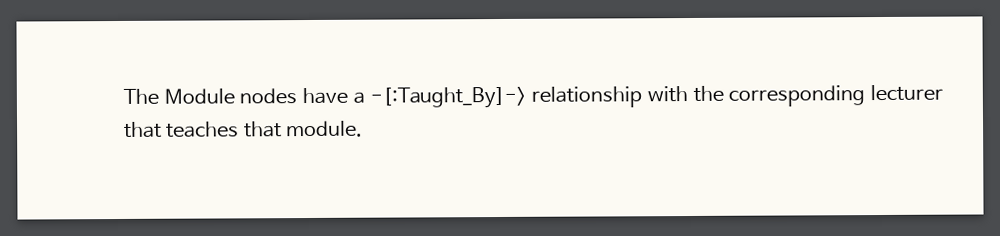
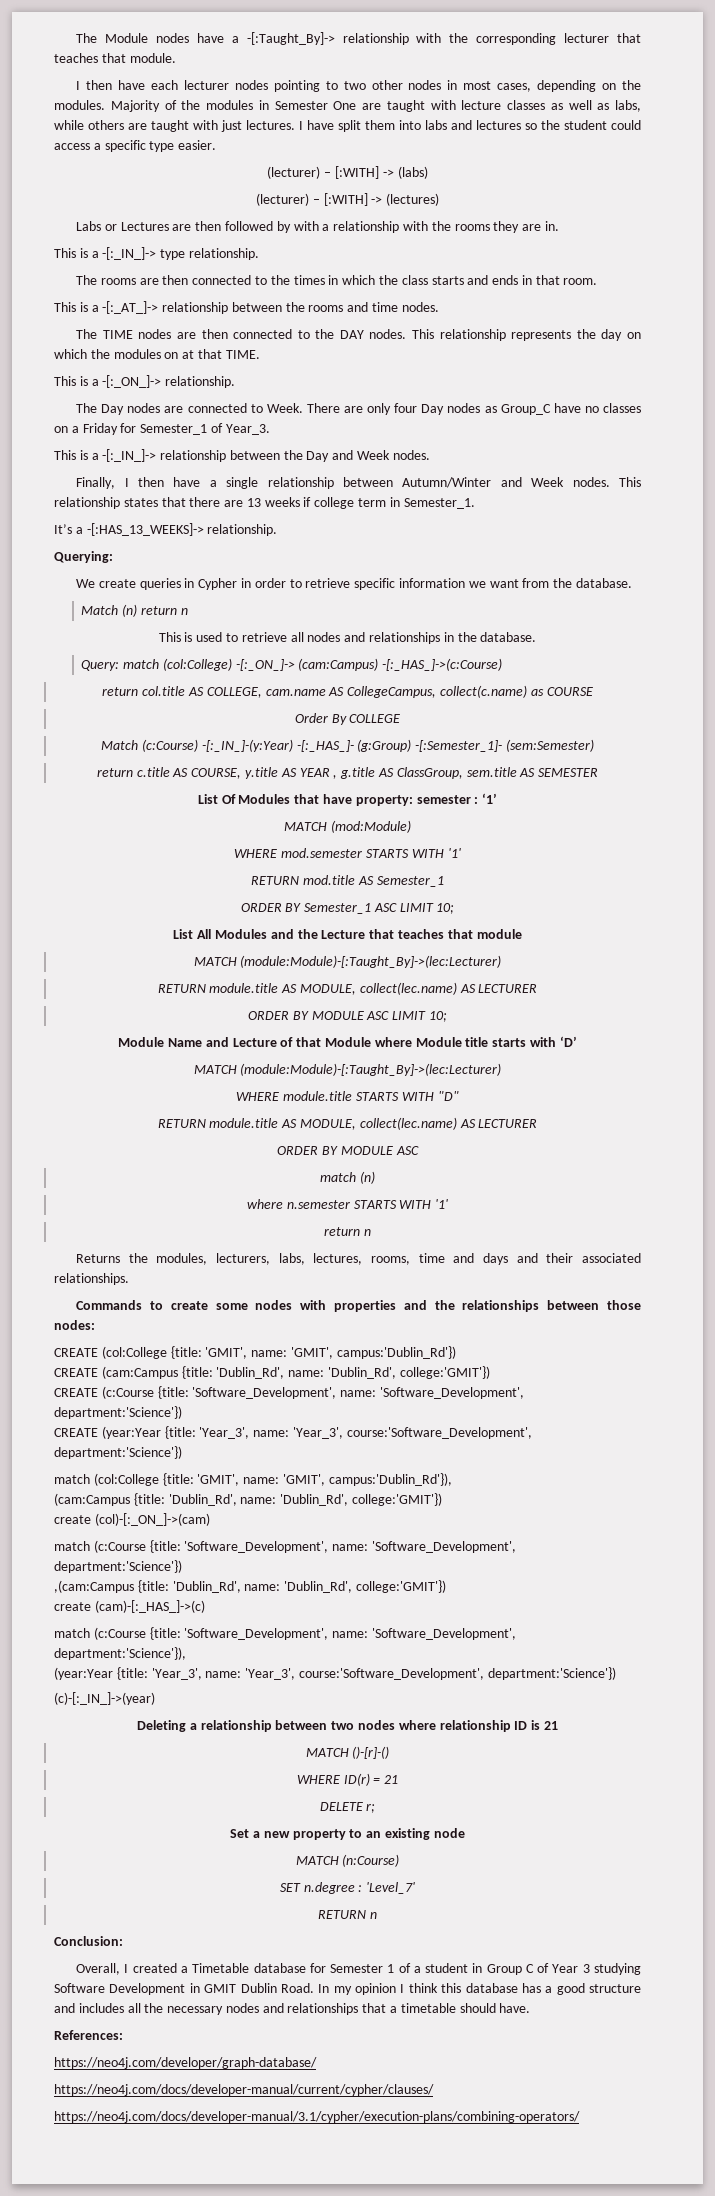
+ I then have each lecturer nodes pointing to two other nodes in most cases, depending on the modules. Majority of the modules in Semester One are taught with lecture classes as well as labs, while others are taught with just lectures. I have split them into labs and lectures so the student could access a specific type easier.
+ (lecturer) – [:WITH] -> (labs)
+ (lecturer) – [:WITH] -> (lectures)
+ Labs or Lectures are then followed by with a relationship with the rooms they are in.
+ This is a -[:_IN_]-> type relationship.
+ The rooms are then connected to the times in which the class starts and ends in that room.
+ This is a -[:_AT_]-> relationship between the rooms and time nodes.
+ The TIME nodes are then connected to the DAY nodes. This relationship represents the day on which the modules on at that TIME.
+ This is a -[:_ON_]-> relationship.
+ The Day nodes are connected to Week. There are only four Day nodes as Group_C have no classes on a Friday for Semester_1 of Year_3.
+ This is a -[:_IN_]-> relationship between the Day and Week nodes.
+ Finally, I then have a single relationship between Autumn/Winter and Week nodes. This relationship states that there are 13 weeks if college term in Semester_1.
+ It’s a -[:HAS_13_WEEKS]-> relationship.
+ Querying:
+ We create queries in Cypher in order to retrieve specific information we want from the database.
+ Match (n) return n
+ This is used to retrieve all nodes and relationships in the database.
+ Query: match (col:College) -[:_ON_]-> (cam:Campus) -[:_HAS_]->(c:Course)
+ return col.title AS COLLEGE, cam.name AS CollegeCampus, collect(c.name) as COURSE
+ Order By COLLEGE
+ Match (c:Course) -[:_IN_]-(y:Year) -[:_HAS_]- (g:Group) -[:Semester_1]- (sem:Semester)
+ return c.title AS COURSE, y.title AS YEAR , g.title AS ClassGroup, sem.title AS SEMESTER
+ List Of Modules that have property: semester : ‘1’
+ MATCH (mod:Module)
+ WHERE mod.semester STARTS WITH '1'
+ RETURN mod.title AS Semester_1
+ ORDER BY Semester_1 ASC LIMIT 10;
+ List All Modules and the Lecture that teaches that module
+ MATCH (module:Module)-[:Taught_By]->(lec:Lecturer)
+ RETURN module.title AS MODULE, collect(lec.name) AS LECTURER
+ ORDER BY MODULE ASC LIMIT 10;
+ Module Name and Lecture of that Module where Module title starts with ‘D’
+ MATCH (module:Module)-[:Taught_By]->(lec:Lecturer)
+ WHERE module.title STARTS WITH "D"
+ RETURN module.title AS MODULE, collect(lec.name) AS LECTURER
+ ORDER BY MODULE ASC
+ match (n)
+ where n.semester STARTS WITH '1'
+ return n
+ Returns the modules, lecturers, labs, lectures, rooms, time and days and their associated relationships.
+ Commands to create some nodes with properties and the relationships between those nodes:
+ CREATE (col:College {title: 'GMIT', name: 'GMIT', campus:'Dublin_Rd'})
+ CREATE (cam:Campus {title: 'Dublin_Rd', name: 'Dublin_Rd', college:'GMIT'})
+ CREATE (c:Course {title: 'Software_Development', name: 'Software_Development', department:'Science'})
+ CREATE (year:Year {title: 'Year_3', name: 'Year_3', course:'Software_Development', department:'Science'})
+ match (col:College {title: 'GMIT', name: 'GMIT', campus:'Dublin_Rd'}),
+ (cam:Campus {title: 'Dublin_Rd', name: 'Dublin_Rd', college:'GMIT'})
+ create (col)-[:_ON_]->(cam)
+ match (c:Course {title: 'Software_Development', name: 'Software_Development', department:'Science'})
+ ,(cam:Campus {title: 'Dublin_Rd', name: 'Dublin_Rd', college:'GMIT'})
+ create (cam)-[:_HAS_]->(c)
+ match (c:Course {title: 'Software_Development', name: 'Software_Development', department:'Science'}),
+ (year:Year {title: 'Year_3', name: 'Year_3', course:'Software_Development', department:'Science'})
+ (c)-[:_IN_]->(year)
+ Deleting a relationship between two nodes where relationship ID is 21
+ MATCH ()-[r]-()
+ WHERE ID(r) = 21
+ DELETE r;
+ Set a new property to an existing node
+ MATCH (n:Course)
+ SET n.degree : 'Level_7'
+ RETURN n
+ Conclusion:
+ Overall, I created a Timetable database for Semester 1 of a student in Group C of Year 3 studying Software Development in GMIT Dublin Road. In my opinion I think this database has a good structure and includes all the necessary nodes and relationships that a timetable should have.
+ References:
+ https://neo4j.com/developer/graph-database/
+ https://neo4j.com/docs/developer-manual/current/cypher/clauses/
+ https://neo4j.com/docs/developer-manual/3.1/cypher/execution-plans/combining-operators/

